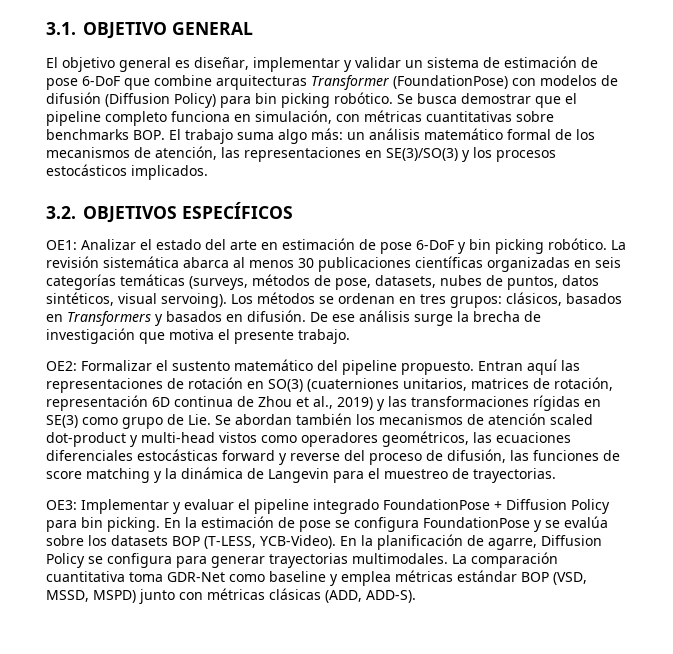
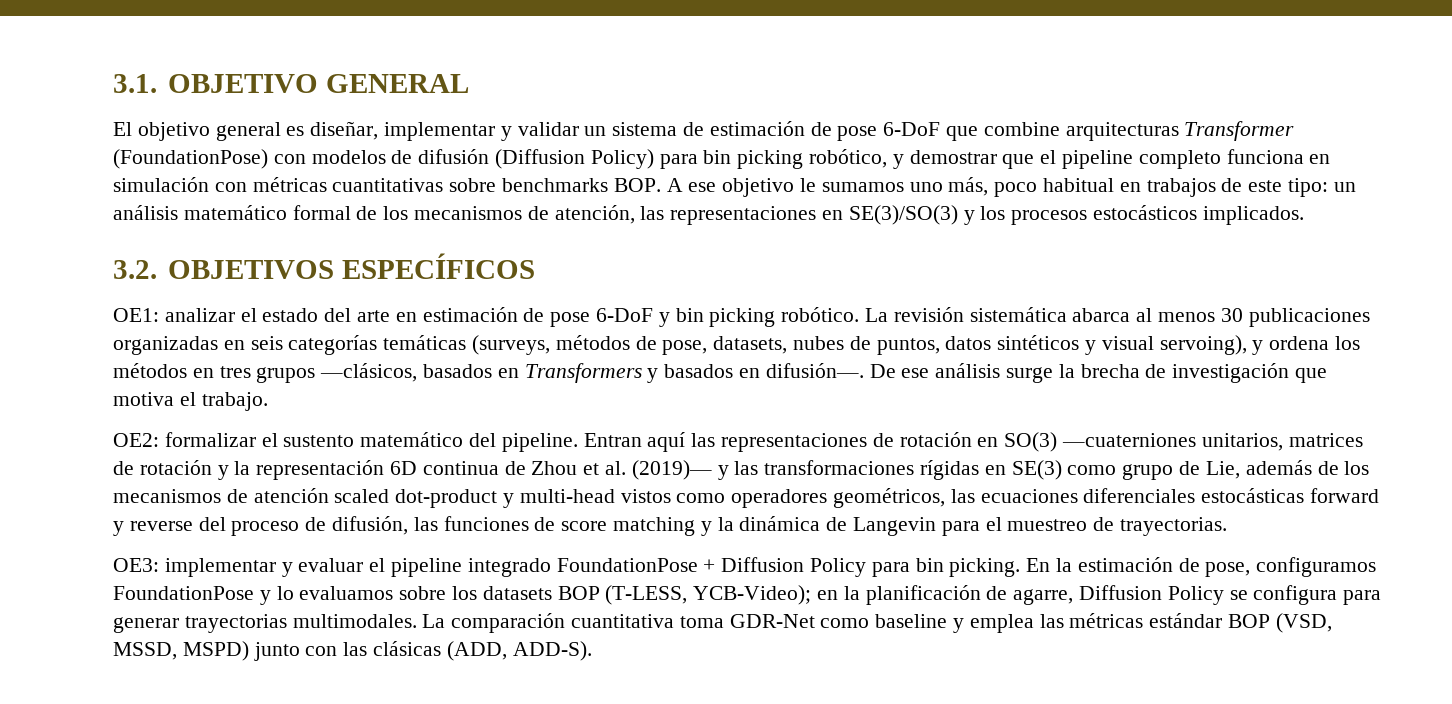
- El objetivo general es diseñar, implementar y validar un sistema de estimación de pose 6-DoF que combine arquitecturas Transformer (FoundationPose) con modelos de difusión (Diffusion Policy) para bin picking robótico. Se busca demostrar que el pipeline completo funciona en simulación, con métricas cuantitativas sobre benchmarks BOP. El trabajo suma algo más: un análisis matemático formal de los mecanismos de atención, las representaciones en SE(3)/SO(3) y los procesos estocásticos implicados.
+ El objetivo general es diseñar, implementar y validar un sistema de estimación de pose 6-DoF que combine arquitecturas Transformer (FoundationPose) con modelos de difusión (Diffusion Policy) para bin picking robótico, y demostrar que el pipeline completo funciona en simulación con métricas cuantitativas sobre benchmarks BOP. A ese objetivo le sumamos uno más, poco habitual en trabajos de este tipo: un análisis matemático formal de los mecanismos de atención, las representaciones en SE(3)/SO(3) y los procesos estocásticos implicados.
- OE1: Analizar el estado del arte en estimación de pose 6-DoF y bin picking robótico.
+ OE1: analizar el estado del arte en estimación de pose 6-DoF y bin picking robótico.
- La revisión sistemática abarca al menos 30 publicaciones científicas organizadas en seis categorías temáticas (surveys, métodos de pose, datasets, nubes de puntos, datos sintéticos, visual servoing). Los métodos se ordenan en tres grupos: clásicos, basados en Transformers y basados en difusión.
+ La revisión sistemática abarca al menos 30 publicaciones organizadas en seis categorías temáticas (surveys, métodos de pose, datasets, nubes de puntos, datos sintéticos y visual servoing), y ordena los métodos en tres grupos —clásicos, basados en Transformers y basados en difusión—.
- De ese análisis surge la brecha de investigación que motiva el presente trabajo.
+ De ese análisis surge la brecha de investigación que motiva el trabajo.
- OE2: Formalizar el sustento matemático del pipeline propuesto.
+ OE2: formalizar el sustento matemático del pipeline.
- Entran aquí las representaciones de rotación en SO(3) (cuaterniones unitarios, matrices de rotación, representación 6D continua de Zhou et al., 2019) y las transformaciones rígidas en SE(3) como grupo de Lie. Se abordan también los mecanismos de atención scaled dot-product y multi-head vistos como operadores geométricos, las ecuaciones diferenciales estocásticas forward y reverse del proceso de difusión, las funciones de score matching y la dinámica de Langevin para el muestreo de trayectorias.
+ Entran aquí las representaciones de rotación en SO(3) —cuaterniones unitarios, matrices de rotación y la representación 6D continua de Zhou et al. (2019)— y las transformaciones rígidas en SE(3) como grupo de Lie, además de los mecanismos de atención scaled dot-product y multi-head vistos como operadores geométricos, las ecuaciones diferenciales estocásticas forward y reverse del proceso de difusión, las funciones de score matching y la dinámica de Langevin para el muestreo de trayectorias.
- OE3: Implementar y evaluar el pipeline integrado FoundationPose + Diffusion Policy para bin picking.
+ OE3: implementar y evaluar el pipeline integrado FoundationPose + Diffusion Policy para bin picking.
- En la estimación de pose se configura FoundationPose y se evalúa sobre los datasets BOP (T-LESS, YCB-Video). En la planificación de agarre, Diffusion Policy se configura para generar trayectorias multimodales.
+ En la estimación de pose, configuramos FoundationPose y lo evaluamos sobre los datasets BOP (T-LESS, YCB-Video); en la planificación de agarre, Diffusion Policy se configura para generar trayectorias multimodales.
- La comparación cuantitativa toma GDR-Net como baseline y emplea métricas estándar BOP (VSD, MSSD, MSPD) junto con métricas clásicas (ADD, ADD-S).
+ La comparación cuantitativa toma GDR-Net como baseline y emplea las métricas estándar BOP (VSD, MSSD, MSPD) junto con las clásicas (ADD, ADD-S).

